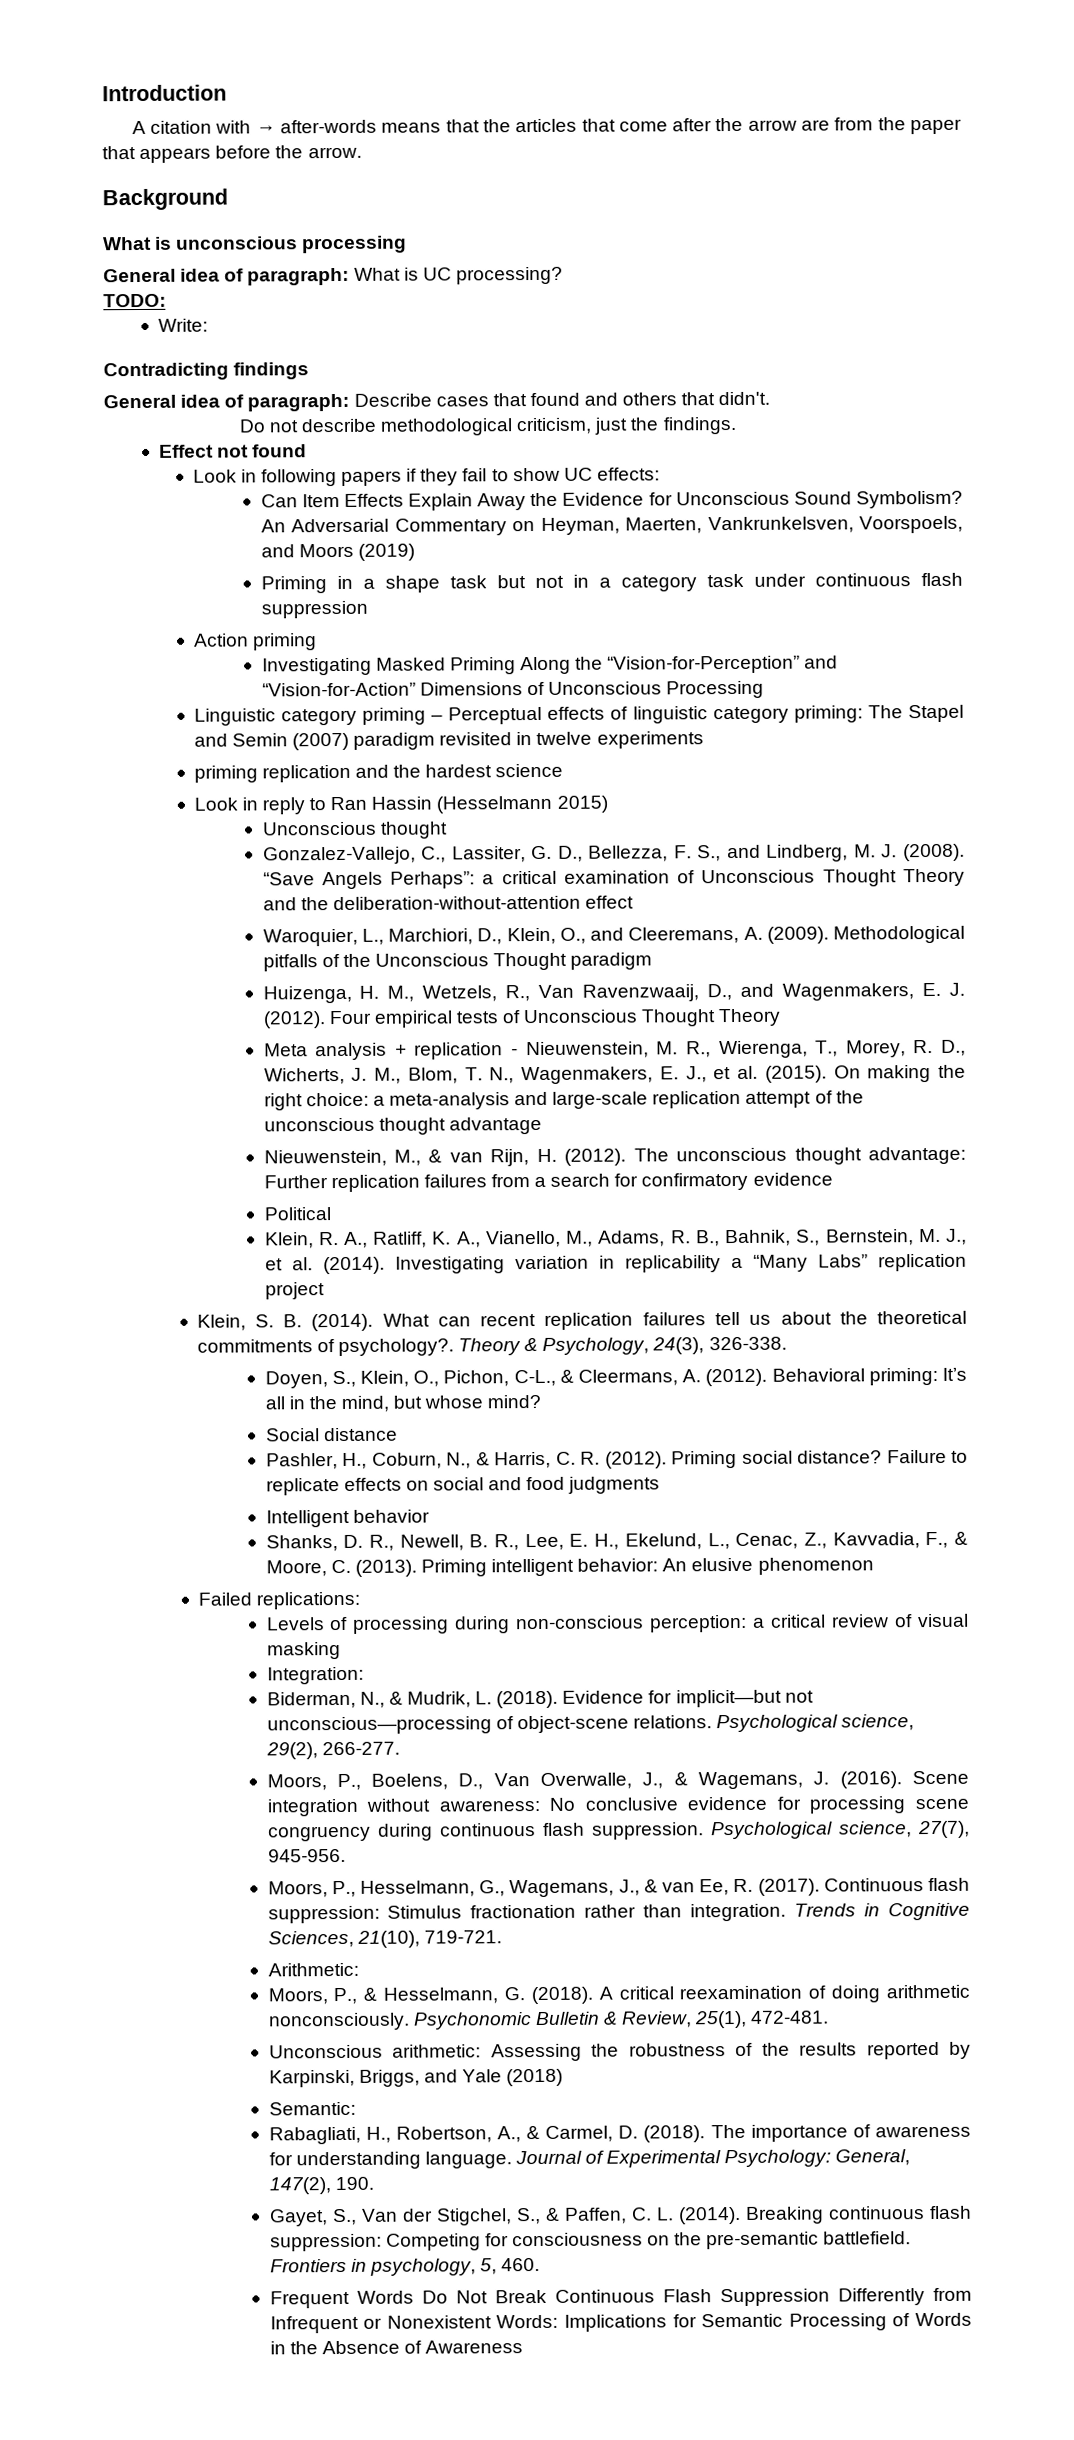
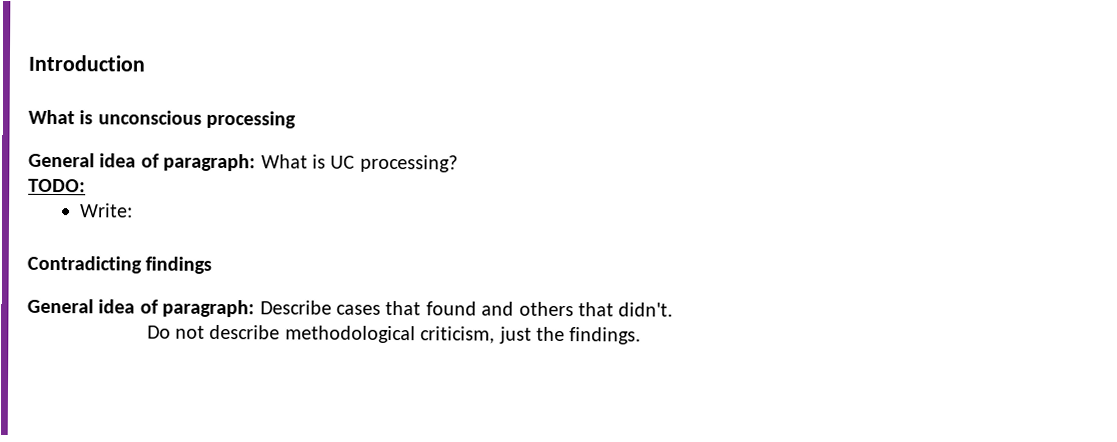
- A citation with → after-words means that the articles that come after the arrow are from the paper that appears before the arrow.
- Background
- Effect not found
- Look in following papers if they fail to show UC effects:
- Can Item Effects Explain Away the Evidence for Unconscious Sound Symbolism? An Adversarial Commentary on Heyman, Maerten, Vankrunkelsven, Voorspoels, and Moors (2019)
- Priming in a shape task but not in a category task under continuous flash suppression
- Action priming
- Investigating Masked Priming Along the “Vision-for-Perception” and “Vision-for-Action” Dimensions of Unconscious Processing
- Linguistic category priming – Perceptual effects of linguistic category priming: The Stapel and Semin (2007) paradigm revisited in twelve experiments
- priming replication and the hardest science
- Look in reply to Ran Hassin (Hesselmann 2015)
- Unconscious thought
- Gonzalez-Vallejo, C., Lassiter, G. D., Bellezza, F. S., and Lindberg, M. J. (2008). “Save Angels Perhaps”: a critical examination of Unconscious Thought Theory and the deliberation-without-attention effect
- Waroquier, L., Marchiori, D., Klein, O., and Cleeremans, A. (2009). Methodological pitfalls of the Unconscious Thought paradigm
- Huizenga, H. M., Wetzels, R., Van Ravenzwaaij, D., and Wagenmakers, E. J. (2012). Four empirical tests of Unconscious Thought Theory
- Meta analysis + replication - Nieuwenstein, M. R., Wierenga, T., Morey, R. D., Wicherts, J. M., Blom, T. N., Wagenmakers, E. J., et al. (2015). On making the right choice: a meta-analysis and large-scale replication attempt of the unconscious thought advantage
- Nieuwenstein, M., & van Rijn, H. (2012). The unconscious thought advantage: Further replication failures from a search for confirmatory evidence
- Political
- Klein, R. A., Ratliff, K. A., Vianello, M., Adams, R. B., Bahnik, S., Bernstein, M. J., et al. (2014). Investigating variation in replicability a “Many Labs” replication project
- Klein, S. B. (2014). What can recent replication failures tell us about the theoretical commitments of psychology?. Theory & Psychology, 24(3), 326-338.
- Doyen, S., Klein, O., Pichon, C-L., & Cleermans, A. (2012). Behavioral priming: It’s all in the mind, but whose mind?
- Social distance
- Pashler, H., Coburn, N., & Harris, C. R. (2012). Priming social distance? Failure to replicate effects on social and food judgments
- Intelligent behavior
- Shanks, D. R., Newell, B. R., Lee, E. H., Ekelund, L., Cenac, Z., Kavvadia, F., & Moore, C. (2013). Priming intelligent behavior: An elusive phenomenon
- Failed replications:
- Levels of processing during non-conscious perception: a critical review of visual masking
- Integration:
- Biderman, N., & Mudrik, L. (2018). Evidence for implicit—but not unconscious—processing of object-scene relations. Psychological science, 29(2), 266-277.
- Moors, P., Boelens, D., Van Overwalle, J., & Wagemans, J. (2016). Scene integration without awareness: No conclusive evidence for processing scene congruency during continuous flash suppression. Psychological science, 27(7), 945-956.
- Moors, P., Hesselmann, G., Wagemans, J., & van Ee, R. (2017). Continuous flash suppression: Stimulus fractionation rather than integration. Trends in Cognitive Sciences, 21(10), 719-721.
- Arithmetic:
- Moors, P., & Hesselmann, G. (2018). A critical reexamination of doing arithmetic nonconsciously. Psychonomic Bulletin & Review, 25(1), 472-481.
- Unconscious arithmetic: Assessing the robustness of the results reported by Karpinski, Briggs, and Yale (2018)
- Semantic:
- Rabagliati, H., Robertson, A., & Carmel, D. (2018). The importance of awareness for understanding language. Journal of Experimental Psychology: General, 147(2), 190.
- Gayet, S., Van der Stigchel, S., & Paffen, C. L. (2014). Breaking continuous flash suppression: Competing for consciousness on the pre-semantic battlefield. Frontiers in psychology, 5, 460.
- Frequent Words Do Not Break Continuous Flash Suppression Differently from Infrequent or Nonexistent Words: Implications for Semantic Processing of Words in the Absence of Awareness

